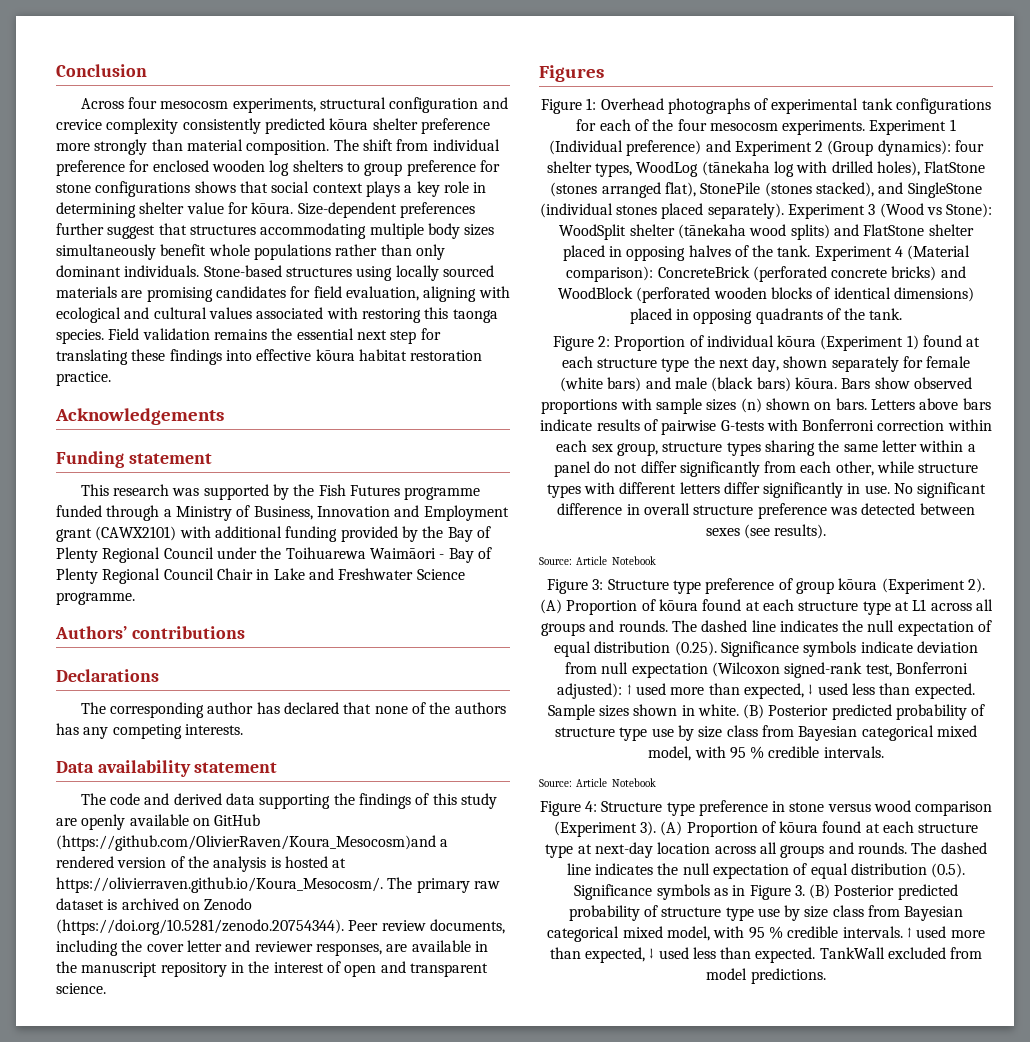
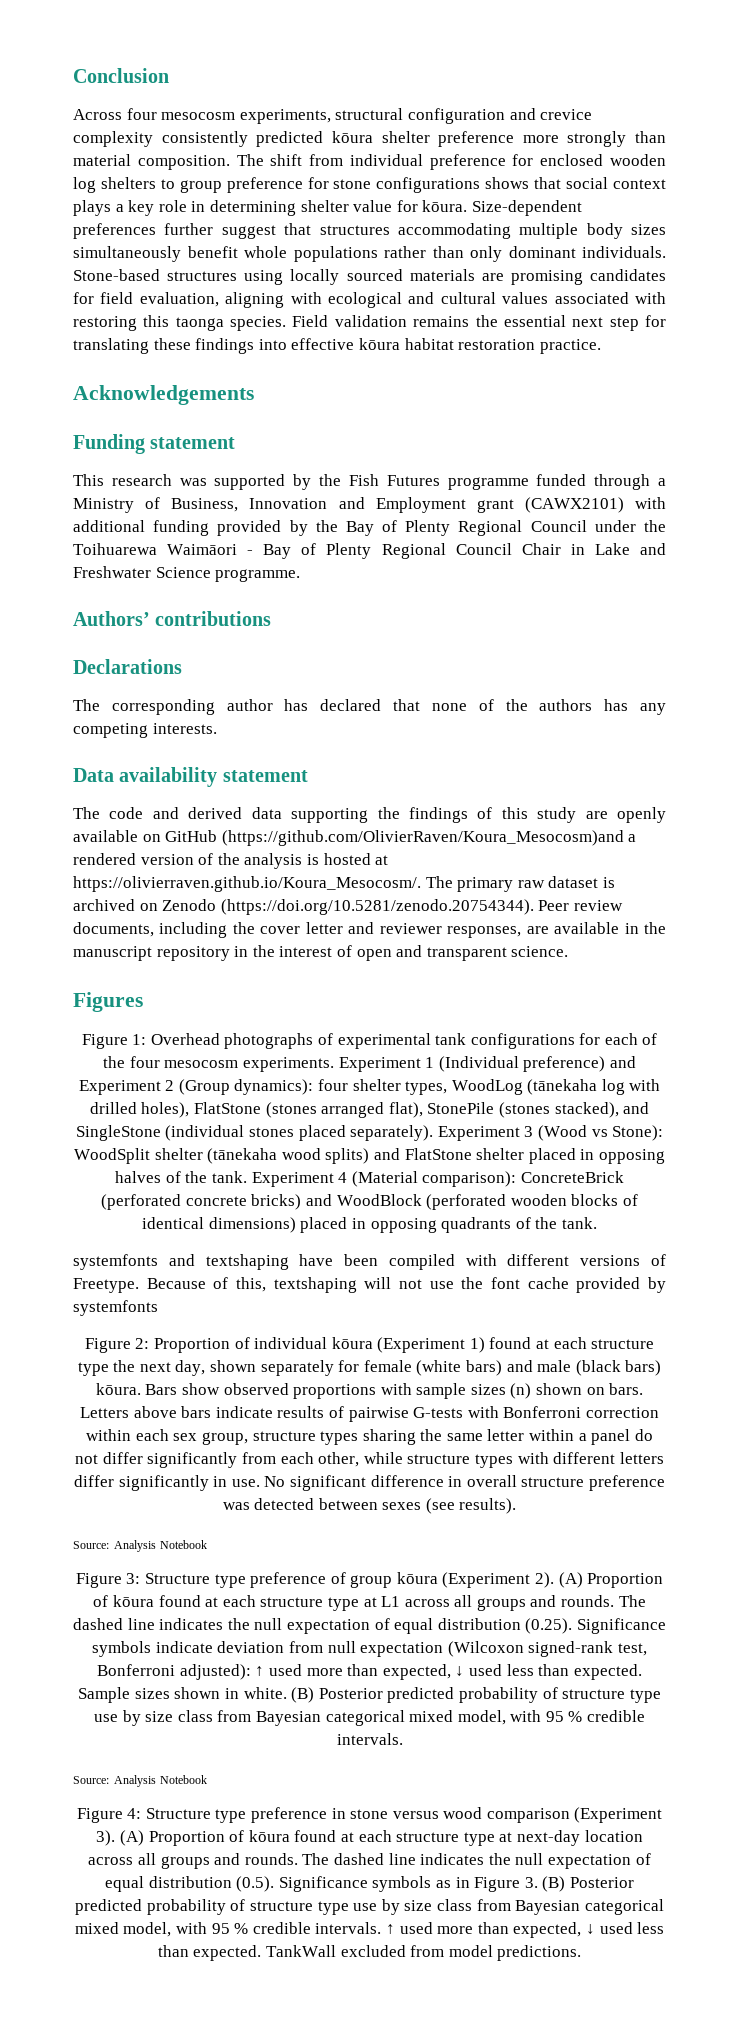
+ systemfonts and textshaping have been compiled with different versions of Freetype. Because of this, textshaping will not use the font cache provided by systemfonts
  No significant difference in overall structure preference was detected between sexes (see results).
- Source: Article Notebook
+ Source: Analysis Notebook
  Sample sizes shown in white. (B) Posterior predicted probability of structure type use by size class from Bayesian categorical mixed model, with 95 % credible intervals.
- Source: Article Notebook
+ Source: Analysis Notebook

